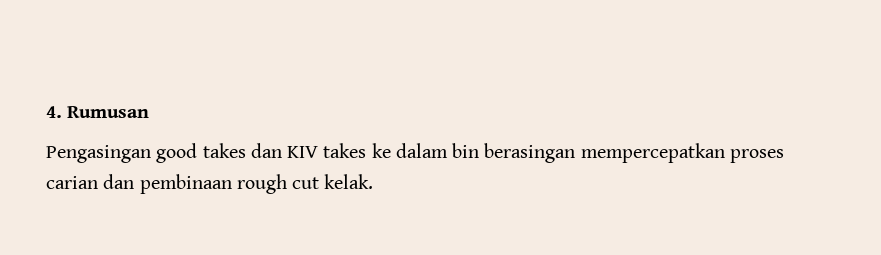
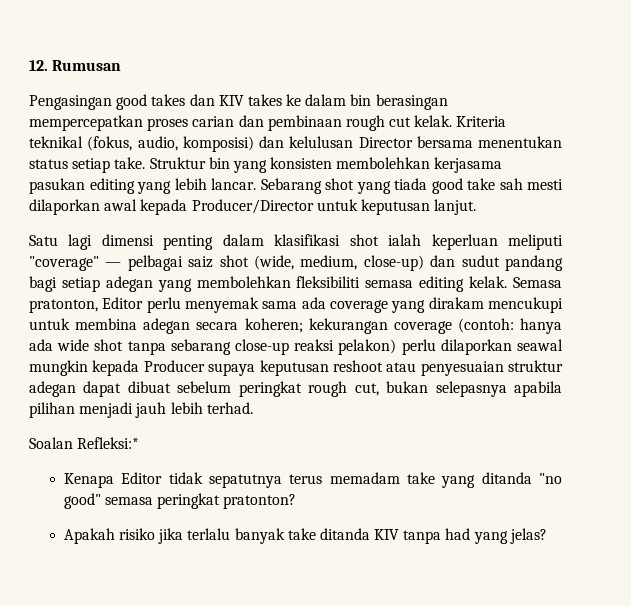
- 4. Rumusan
+ 12. Rumusan
+ Kriteria teknikal (fokus, audio, komposisi) dan kelulusan Director bersama menentukan status setiap take. Struktur bin yang konsisten membolehkan kerjasama pasukan editing yang lebih lancar. Sebarang shot yang tiada good take sah mesti dilaporkan awal kepada Producer/Director untuk keputusan lanjut.
+ Satu lagi dimensi penting dalam klasifikasi shot ialah keperluan meliputi "coverage" — pelbagai saiz shot (wide, medium, close-up) dan sudut pandang bagi setiap adegan yang membolehkan fleksibiliti semasa editing kelak. Semasa pratonton, Editor perlu menyemak sama ada coverage yang dirakam mencukupi untuk membina adegan secara koheren; kekurangan coverage (contoh: hanya ada wide shot tanpa sebarang close-up reaksi pelakon) perlu dilaporkan seawal mungkin kepada Producer supaya keputusan reshoot atau penyesuaian struktur adegan dapat dibuat sebelum peringkat rough cut, bukan selepasnya apabila pilihan menjadi jauh lebih terhad.
+ Soalan Refleksi:*
+ Kenapa Editor tidak sepatutnya terus memadam take yang ditanda "no good" semasa peringkat pratonton?
+ Apakah risiko jika terlalu banyak take ditanda KIV tanpa had yang jelas?

